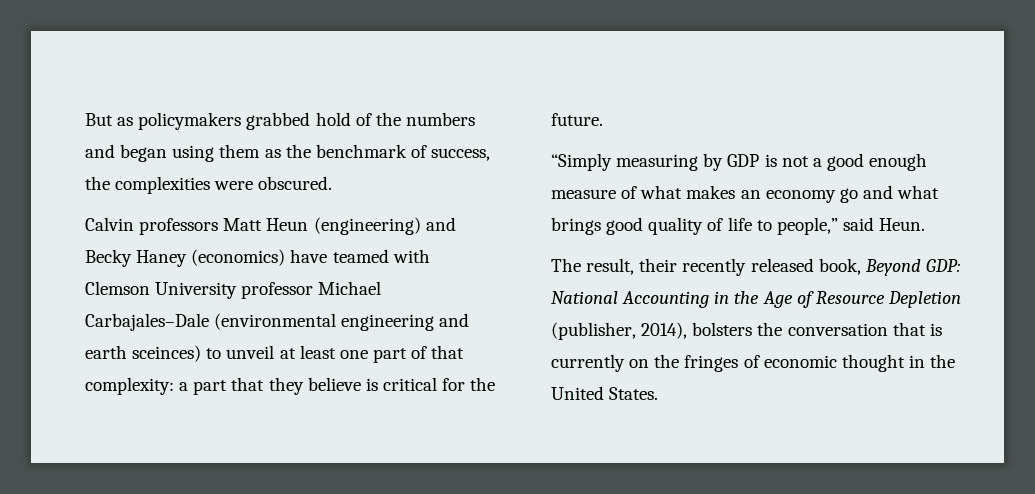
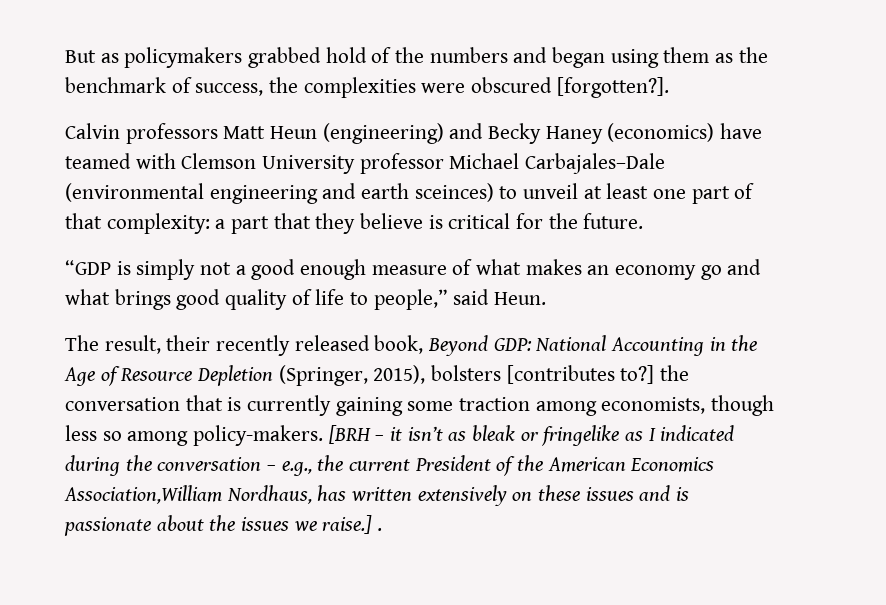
- But as policymakers grabbed hold of the numbers and began using them as the benchmark of success, the complexities were obscured.
+ But as policymakers grabbed hold of the numbers and began using them as the benchmark of success, the complexities were obscured [forgotten?].
- “Simply measuring by GDP is not a good enough measure of what makes an economy go and what brings good quality of life to people,” said Heun.
+ “GDP is simply not a good enough measure of what makes an economy go and what brings good quality of life to people,” said Heun.
- The result, their recently released book, Beyond GDP: National Accounting in the Age of Resource Depletion (publisher, 2014), bolsters the conversation that is currently on the fringes of economic thought in the United States.
+ The result, their recently released book, Beyond GDP: National Accounting in the Age of Resource Depletion (Springer, 2015), bolsters [contributes to?] the conversation that is currently gaining some traction among economists, though less so among policy-makers. [BRH – it isn’t as bleak or fringelike as I indicated during the conversation – e.g., the current President of the American Economics Association,William Nordhaus, has written extensively on these issues and is passionate about the issues we raise.] .

